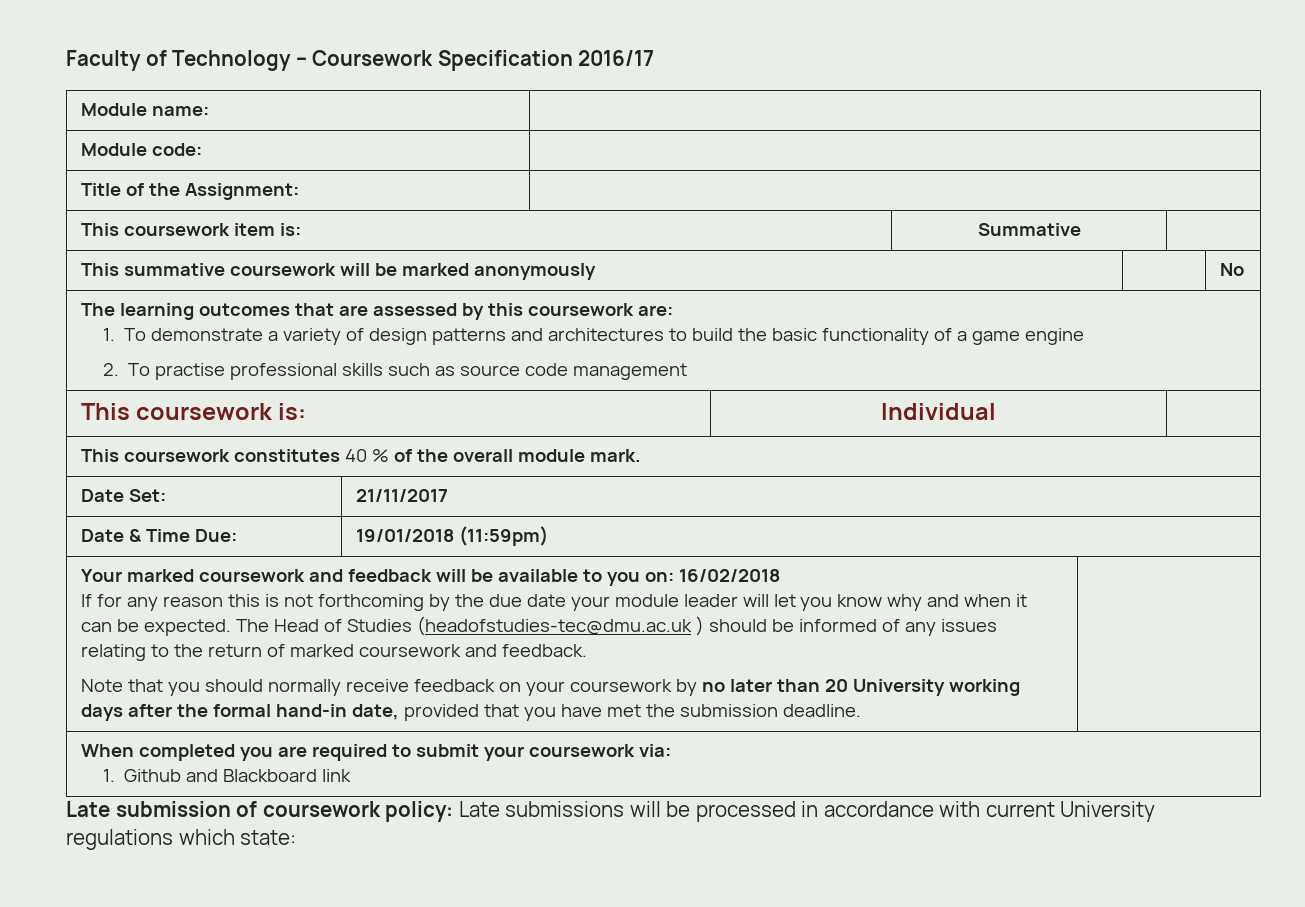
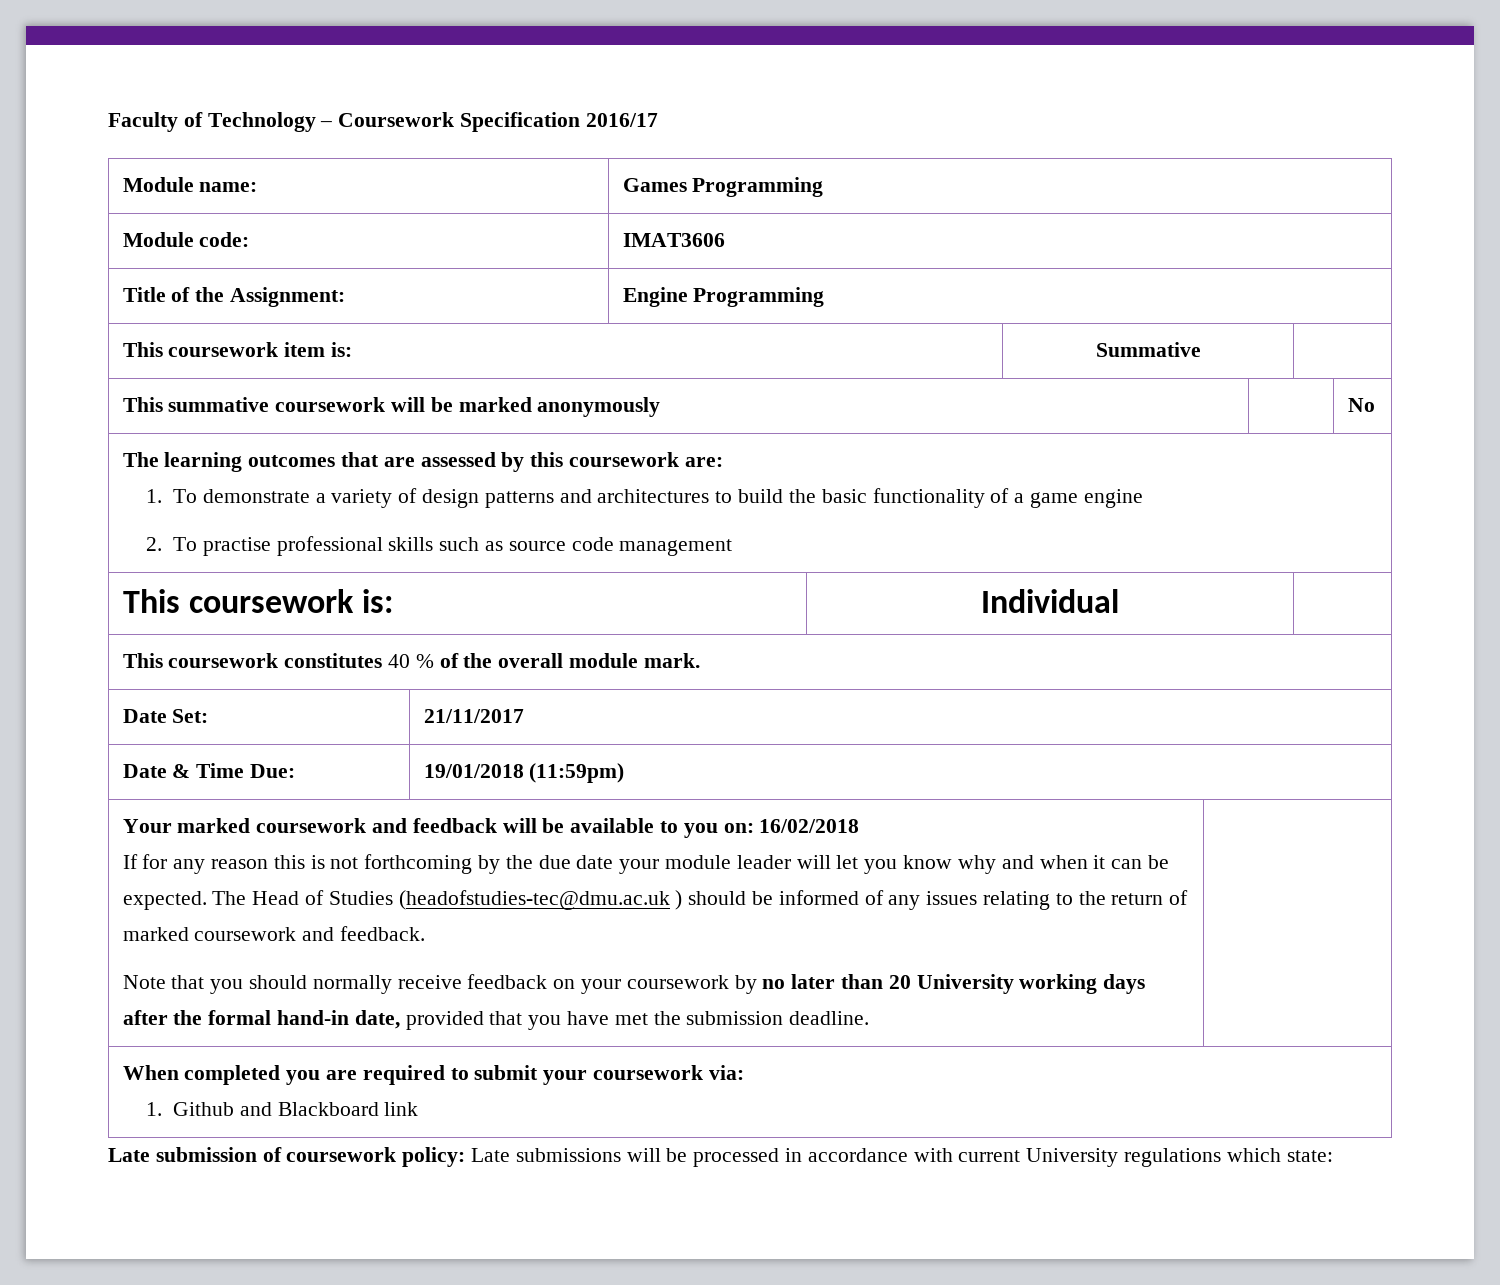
- Module name: |
+ Module name: | Games Programming
- Module code: |
+ Module code: | IMAT3606
- Title of the Assignment: |
+ Title of the Assignment: | Engine Programming

